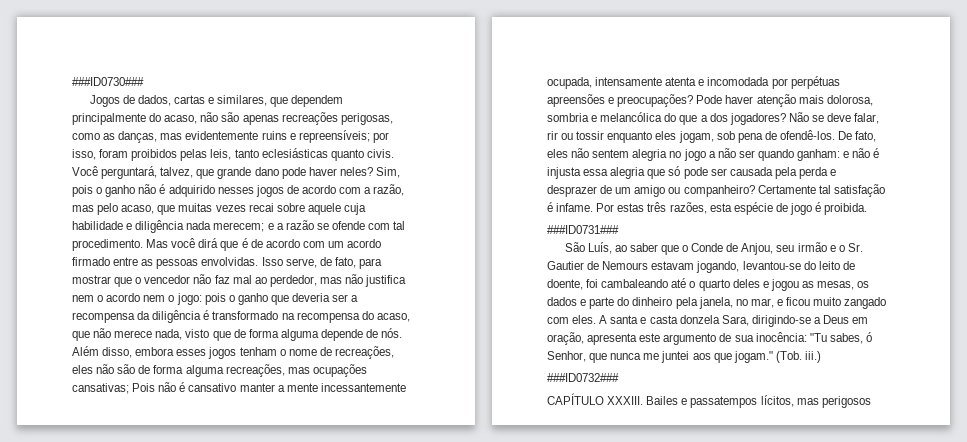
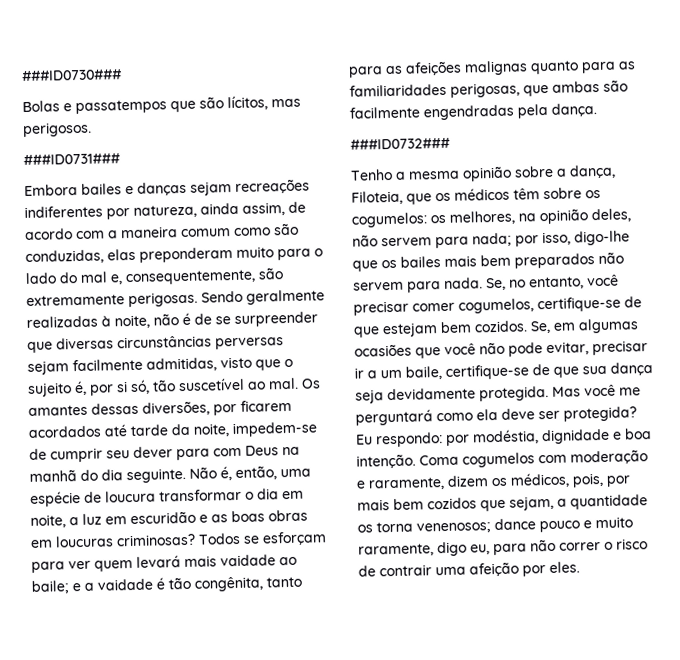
- Jogos de dados, cartas e similares, que dependem principalmente do acaso, não são apenas recreações perigosas, como as danças, mas evidentemente ruins e repreensíveis; por isso, foram proibidos pelas leis, tanto eclesiásticas quanto civis. Você perguntará, talvez, que grande dano pode haver neles? Sim, pois o ganho não é adquirido nesses jogos de acordo com a razão, mas pelo acaso, que muitas vezes recai sobre aquele cuja habilidade e diligência nada merecem; e a razão se ofende com tal procedimento. Mas você dirá que é de acordo com um acordo firmado entre as pessoas envolvidas. Isso serve, de fato, para mostrar que o vencedor não faz mal ao perdedor, mas não justifica nem o acordo nem o jogo: pois o ganho que deveria ser a recompensa da diligência é transformado na recompensa do acaso, que não merece nada, visto que de forma alguma depende de nós. Além disso, embora esses jogos tenham o nome de recreações, eles não são de forma alguma recreações, mas ocupações cansativas; Pois não é cansativo manter a mente incessantemente ocupada, intensamente atenta e incomodada por perpétuas apreensões e preocupações? Pode haver atenção mais dolorosa, sombria e melancólica do que a dos jogadores? Não se deve falar, rir ou tossir enquanto eles jogam, sob pena de ofendê-los. De fato, eles não sentem alegria no jogo a não ser quando ganham: e não é injusta essa alegria que só pode ser causada pela perda e desprazer de um amigo ou companheiro? Certamente tal satisfação é infame. Por estas três razões, esta espécie de jogo é proibida.
+ Bolas e passatempos que são lícitos, mas perigosos.
  ###ID0731###
- São Luís, ao saber que o Conde de Anjou, seu irmão e o Sr. Gautier de Nemours estavam jogando, levantou-se do leito de doente, foi cambaleando até o quarto deles e jogou as mesas, os dados e parte do dinheiro pela janela, no mar, e ficou muito zangado com eles. A santa e casta donzela Sara, dirigindo-se a Deus em oração, apresenta este argumento de sua inocência: "Tu sabes, ó Senhor, que nunca me juntei aos que jogam." (Tob. iii.)
+ Embora bailes e danças sejam recreações indiferentes por natureza, ainda assim, de acordo com a maneira comum como são conduzidas, elas preponderam muito para o lado do mal e, consequentemente, são extremamente perigosas. Sendo geralmente realizadas à noite, não é de se surpreender que diversas circunstâncias perversas sejam facilmente admitidas, visto que o sujeito é, por si só, tão suscetível ao mal. Os amantes dessas diversões, por ficarem acordados até tarde da noite, impedem-se de cumprir seu dever para com Deus na manhã do dia seguinte. Não é, então, uma espécie de loucura transformar o dia em noite, a luz em escuridão e as boas obras em loucuras criminosas? Todos se esforçam para ver quem levará mais vaidade ao baile; e a vaidade é tão congênita, tanto para as afeições malignas quanto para as familiaridades perigosas, que ambas são facilmente engendradas pela dança.
  ###ID0732###
- CAPÍTULO XXXIII. Bailes e passatempos lícitos, mas perigosos
+ Tenho a mesma opinião sobre a dança, Filoteia, que os médicos têm sobre os cogumelos: os melhores, na opinião deles, não servem para nada; por isso, digo-lhe que os bailes mais bem preparados não servem para nada. Se, no entanto, você precisar comer cogumelos, certifique-se de que estejam bem cozidos. Se, em algumas ocasiões que você não pode evitar, precisar ir a um baile, certifique-se de que sua dança seja devidamente protegida. Mas você me perguntará como ela deve ser protegida? Eu respondo: por modéstia, dignidade e boa intenção. Coma cogumelos com moderação e raramente, dizem os médicos, pois, por mais bem cozidos que sejam, a quantidade os torna venenosos; dance pouco e muito raramente, digo eu, para não correr o risco de contrair uma afeição por eles.

